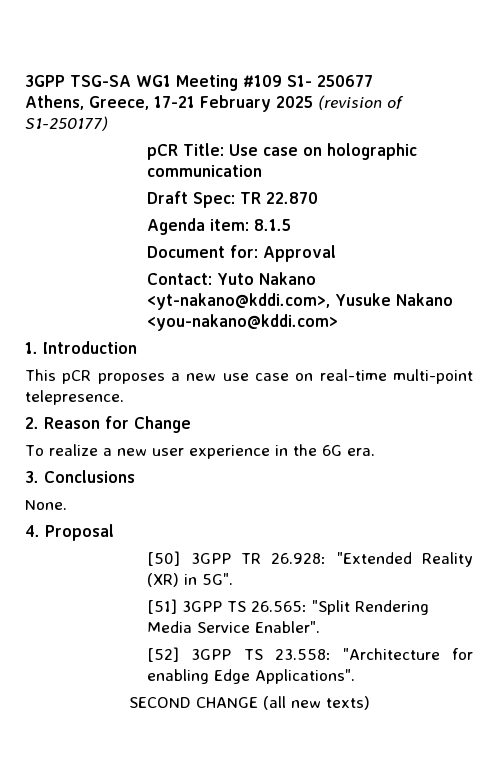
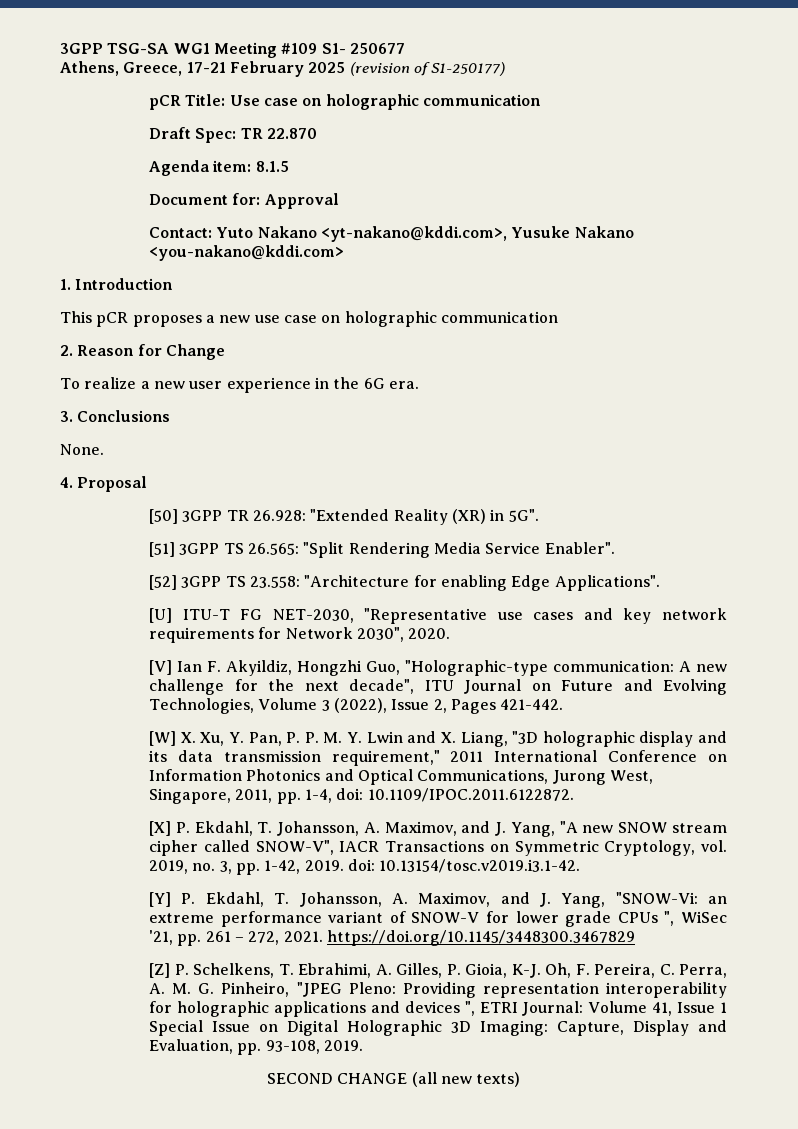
- This pCR proposes a new use case on real-time multi-point telepresence.
+ This pCR proposes a new use case on holographic communication
+ [U] ITU-T FG NET-2030, "Representative use cases and key network requirements for Network 2030", 2020.
+ [V] Ian F. Akyildiz, Hongzhi Guo, "Holographic-type communication: A new challenge for the next decade", ITU Journal on Future and Evolving Technologies, Volume 3 (2022), Issue 2, Pages 421-442.
+ [W] X. Xu, Y. Pan, P. P. M. Y. Lwin and X. Liang, "3D holographic display and its data transmission requirement," 2011 International Conference on Information Photonics and Optical Communications, Jurong West, Singapore, 2011, pp. 1-4, doi: 10.1109/IPOC.2011.6122872.
+ [X] P. Ekdahl, T. Johansson, A. Maximov, and J. Yang, "A new SNOW stream cipher called SNOW-V", IACR Transactions on Symmetric Cryptology, vol. 2019, no. 3, pp. 1-42, 2019. doi: 10.13154/tosc.v2019.i3.1-42.
+ [Y] P. Ekdahl, T. Johansson, A. Maximov, and J. Yang, "SNOW-Vi: an extreme performance variant of SNOW-V for lower grade CPUs ", WiSec '21, pp. 261 – 272, 2021. https://doi.org/10.1145/3448300.3467829
+ [Z] P. Schelkens, T. Ebrahimi, A. Gilles, P. Gioia, K-J. Oh, F. Pereira, C. Perra, A. M. G. Pinheiro, "JPEG Pleno: Providing representation interoperability for holographic applications and devices ", ETRI Journal: Volume 41, Issue 1 Special Issue on Digital Holographic 3D Imaging: Capture, Display and Evaluation, pp. 93-108, 2019.

